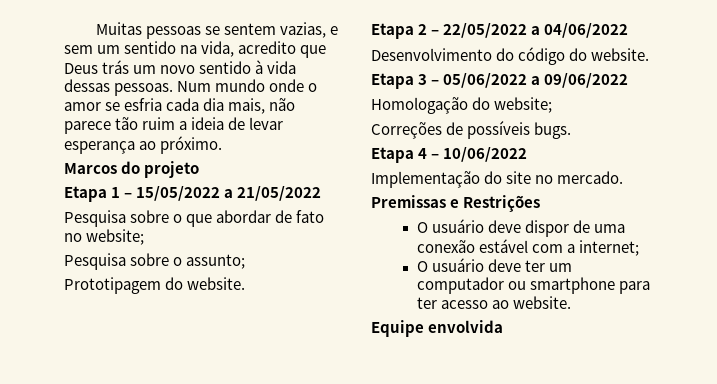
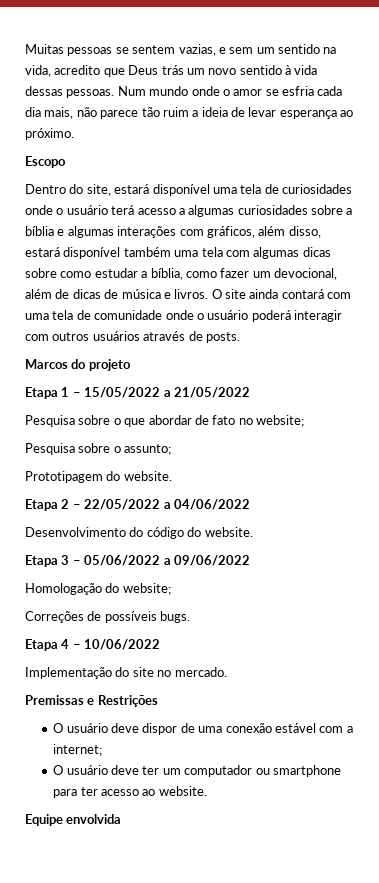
+ Escopo
+ Dentro do site, estará disponível uma tela de curiosidades onde o usuário terá acesso a algumas curiosidades sobre a bíblia e algumas interações com gráficos, além disso, estará disponível também uma tela com algumas dicas sobre como estudar a bíblia, como fazer um devocional, além de dicas de música e livros. O site ainda contará com uma tela de comunidade onde o usuário poderá interagir com outros usuários através de posts.

